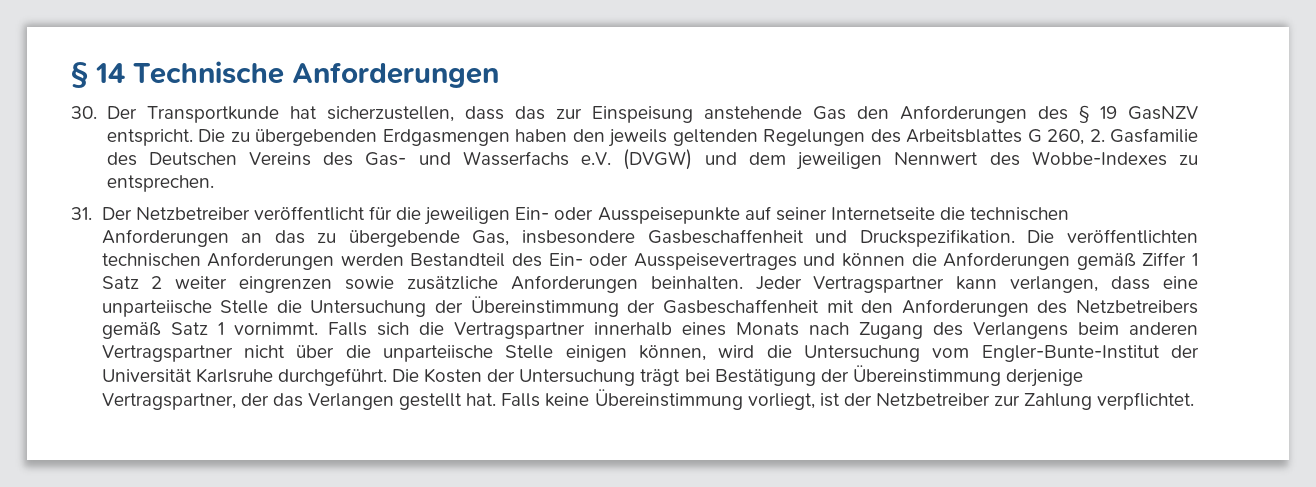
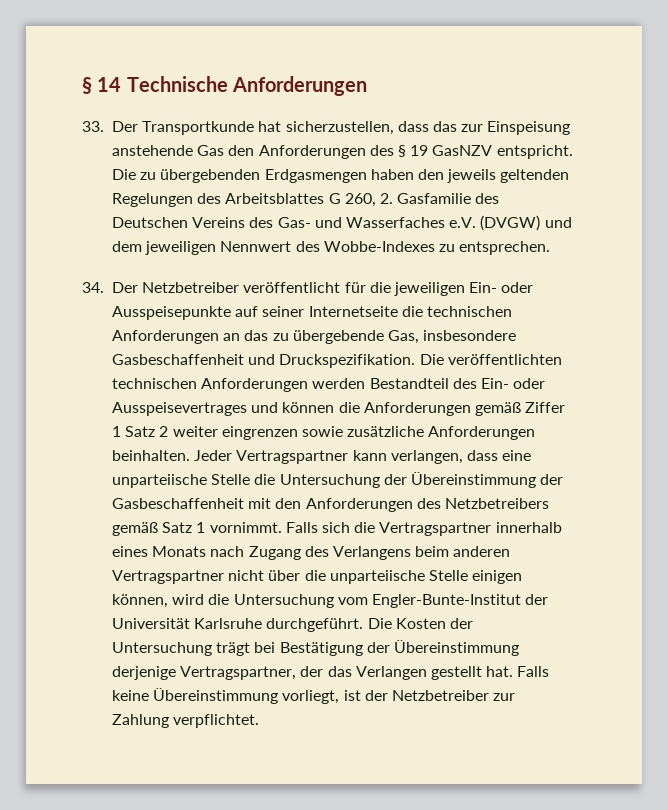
- 30. Der Transportkunde hat sicherzustellen, dass das zur Einspeisung anstehende Gas den Anforderungen des § 19 GasNZV entspricht.
+ 33. Der Transportkunde hat sicherzustellen, dass das zur Einspeisung anstehende Gas den Anforderungen des § 19 GasNZV entspricht.
- Die zu übergebenden Erdgasmengen haben den jeweils geltenden Regelungen des Arbeitsblattes G 260, 2. Gasfamilie des Deutschen Vereins des Gas- und Wasserfachs e.V. (DVGW) und dem jeweiligen Nennwert des Wobbe-Indexes zu entsprechen.
+ Die zu übergebenden Erdgasmengen haben den jeweils geltenden Regelungen des Arbeitsblattes G 260, 2. Gasfamilie des Deutschen Vereins des Gas- und Wasserfaches e.V. (DVGW) und dem jeweiligen Nennwert des Wobbe-Indexes zu entsprechen.
- 31. Der Netzbetreiber veröffentlicht für die jeweiligen Ein- oder Ausspeisepunkte auf seiner Internetseite die technischen Anforderungen an das zu übergebende Gas, insbesondere Gasbeschaffenheit und Druckspezifikation.
+ 34. Der Netzbetreiber veröffentlicht für die jeweiligen Ein- oder Ausspeisepunkte auf seiner Internetseite die technischen Anforderungen an das zu übergebende Gas, insbesondere Gasbeschaffenheit und Druckspezifikation.

